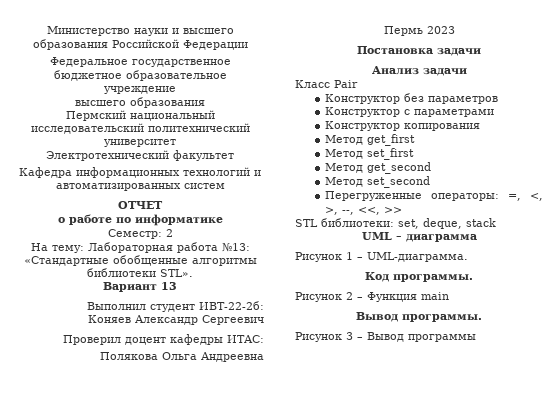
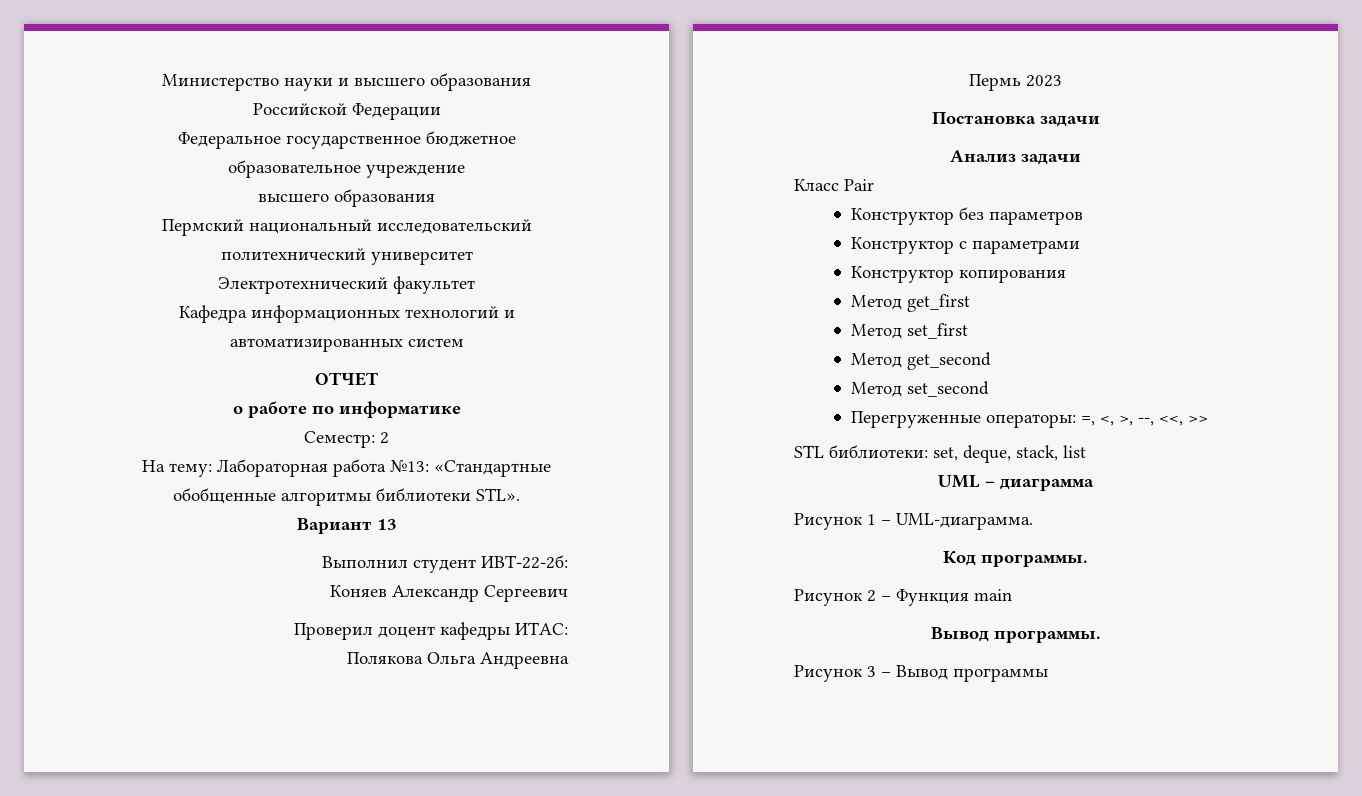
- STL библиотеки: set, deque, stack
+ STL библиотеки: set, deque, stack, list

